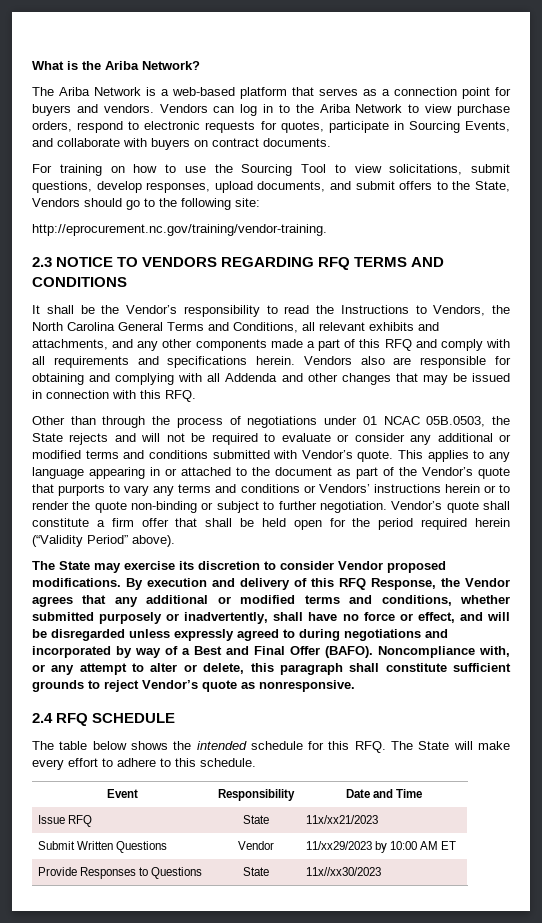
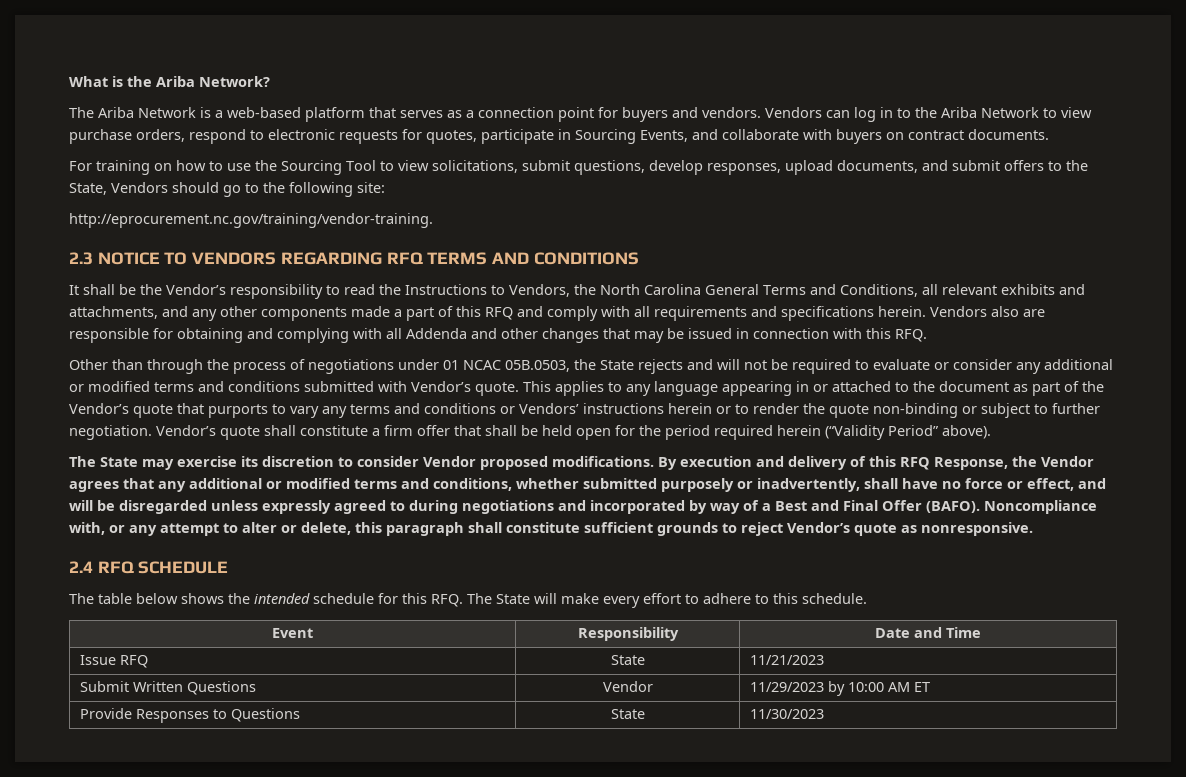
- Issue RFQ | State | 11x/xx21/2023
+ Issue RFQ | State | 11/21/2023
- Submit Written Questions | Vendor | 11/xx29/2023 by 10:00 AM ET
+ Submit Written Questions | Vendor | 11/29/2023 by 10:00 AM ET
- Provide Responses to Questions | State | 11x//xx30/2023
+ Provide Responses to Questions | State | 11/30/2023

